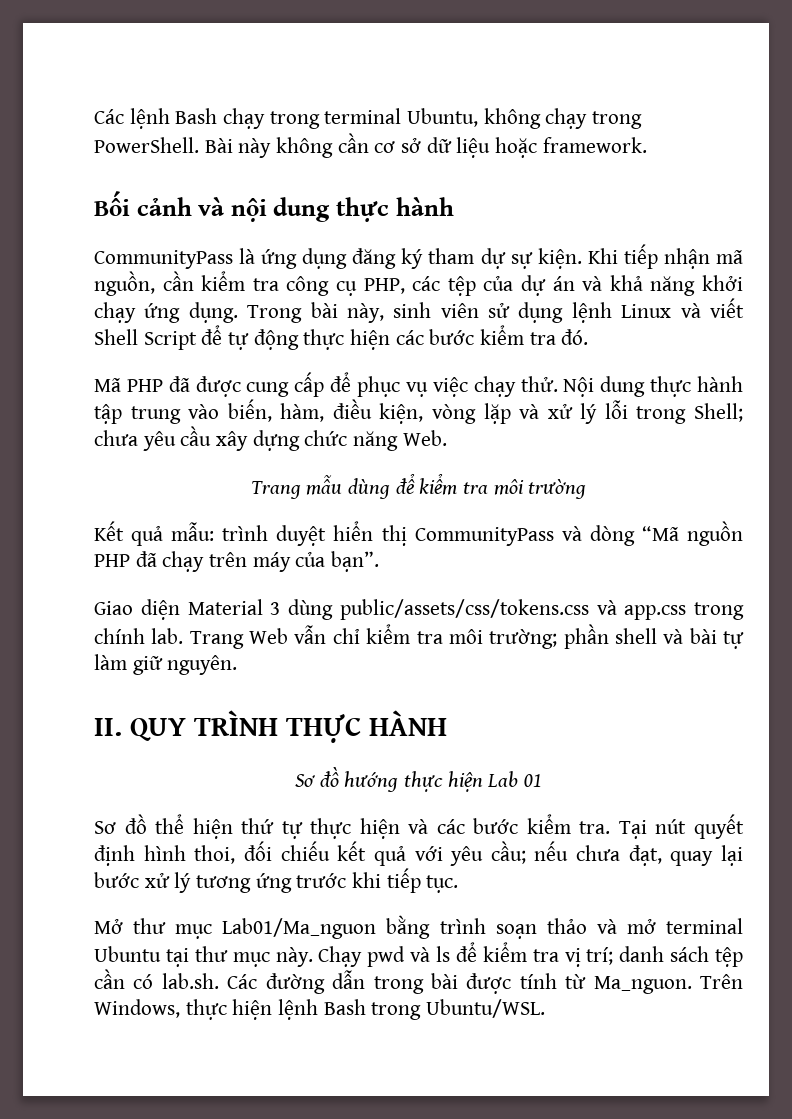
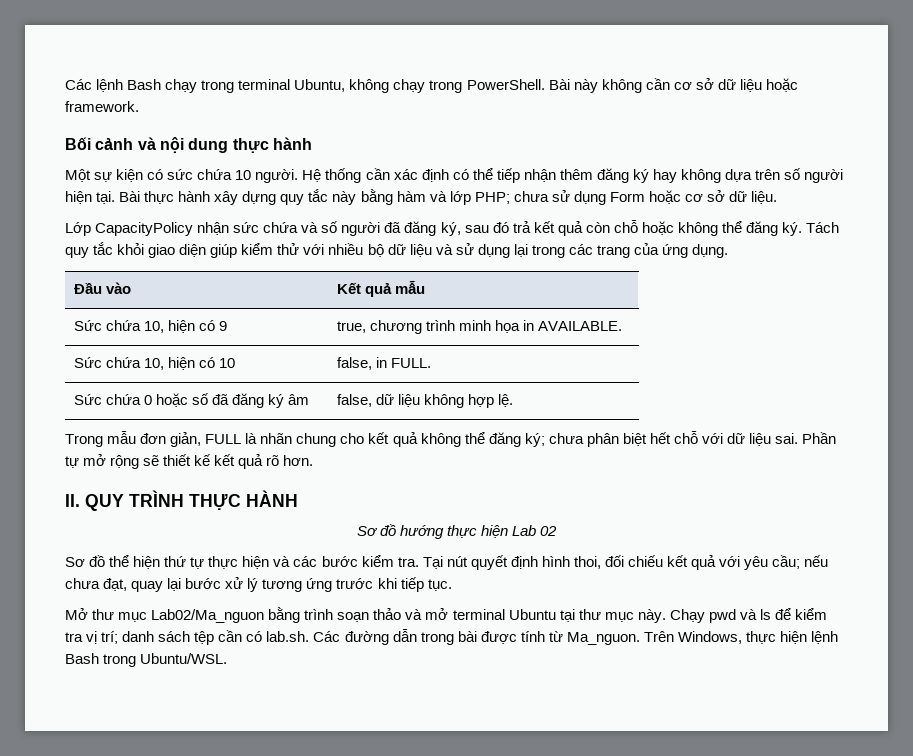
- CommunityPass là ứng dụng đăng ký tham dự sự kiện. Khi tiếp nhận mã nguồn, cần kiểm tra công cụ PHP, các tệp của dự án và khả năng khởi chạy ứng dụng. Trong bài này, sinh viên sử dụng lệnh Linux và viết Shell Script để tự động thực hiện các bước kiểm tra đó.
- Mã PHP đã được cung cấp để phục vụ việc chạy thử. Nội dung thực hành tập trung vào biến, hàm, điều kiện, vòng lặp và xử lý lỗi trong Shell; chưa yêu cầu xây dựng chức năng Web.
- Trang mẫu dùng để kiểm tra môi trường
- Kết quả mẫu: trình duyệt hiển thị CommunityPass và dòng “Mã nguồn PHP đã chạy trên máy của bạn”.
- Giao diện Material 3 dùng public/assets/css/tokens.css và app.css trong chính lab. Trang Web vẫn chỉ kiểm tra môi trường; phần shell và bài tự làm giữ nguyên.
+ Một sự kiện có sức chứa 10 người. Hệ thống cần xác định có thể tiếp nhận thêm đăng ký hay không dựa trên số người hiện tại. Bài thực hành xây dựng quy tắc này bằng hàm và lớp PHP; chưa sử dụng Form hoặc cơ sở dữ liệu.
+ Lớp CapacityPolicy nhận sức chứa và số người đã đăng ký, sau đó trả kết quả còn chỗ hoặc không thể đăng ký. Tách quy tắc khỏi giao diện giúp kiểm thử với nhiều bộ dữ liệu và sử dụng lại trong các trang của ứng dụng.
+ Đầu vào | Kết quả mẫu
+ Sức chứa 10, hiện có 9 | true, chương trình minh họa in AVAILABLE.
+ Sức chứa 10, hiện có 10 | false, in FULL.
+ Sức chứa 0 hoặc số đã đăng ký âm | false, dữ liệu không hợp lệ.
+ Trong mẫu đơn giản, FULL là nhãn chung cho kết quả không thể đăng ký; chưa phân biệt hết chỗ với dữ liệu sai. Phần tự mở rộng sẽ thiết kế kết quả rõ hơn.
- Sơ đồ hướng thực hiện Lab 01
+ Sơ đồ hướng thực hiện Lab 02
- Mở thư mục Lab01/Ma_nguon bằng trình soạn thảo và mở terminal Ubuntu tại thư mục này.
+ Mở thư mục Lab02/Ma_nguon bằng trình soạn thảo và mở terminal Ubuntu tại thư mục này.

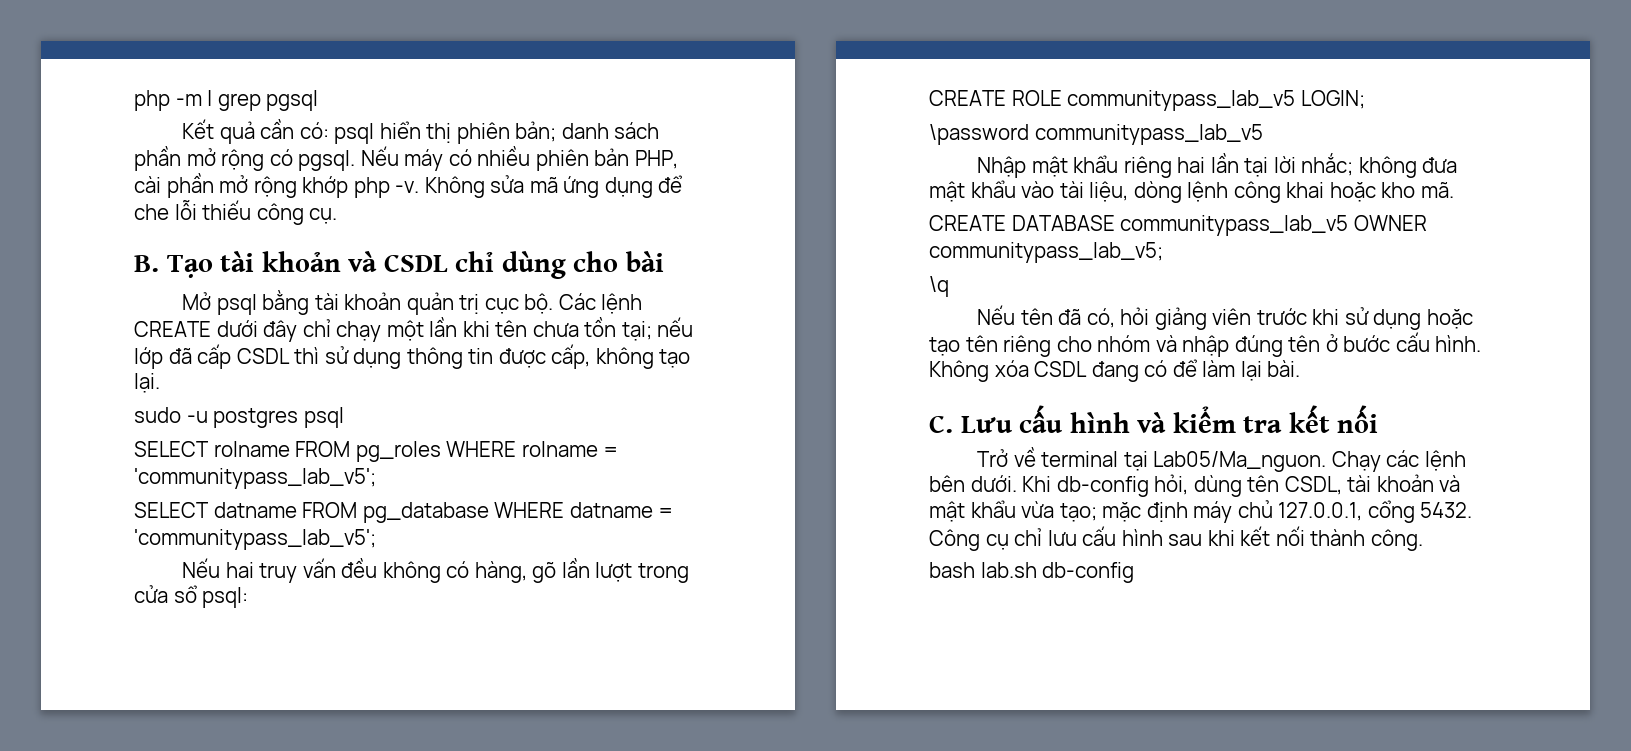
- Các lệnh Bash chạy trong terminal Ubuntu, không chạy trong PowerShell. Bài này không cần cơ sở dữ liệu hoặc framework.
- Bối cảnh và nội dung thực hành
- Một sự kiện có sức chứa 10 người. Hệ thống cần xác định có thể tiếp nhận thêm đăng ký hay không dựa trên số người hiện tại. Bài thực hành xây dựng quy tắc này bằng hàm và lớp PHP; chưa sử dụng Form hoặc cơ sở dữ liệu.
- Lớp CapacityPolicy nhận sức chứa và số người đã đăng ký, sau đó trả kết quả còn chỗ hoặc không thể đăng ký. Tách quy tắc khỏi giao diện giúp kiểm thử với nhiều bộ dữ liệu và sử dụng lại trong các trang của ứng dụng.
- Đầu vào | Kết quả mẫu
- Sức chứa 10, hiện có 9 | true, chương trình minh họa in AVAILABLE.
- Sức chứa 10, hiện có 10 | false, in FULL.
- Sức chứa 0 hoặc số đã đăng ký âm | false, dữ liệu không hợp lệ.
- Trong mẫu đơn giản, FULL là nhãn chung cho kết quả không thể đăng ký; chưa phân biệt hết chỗ với dữ liệu sai. Phần tự mở rộng sẽ thiết kế kết quả rõ hơn.
- II. QUY TRÌNH THỰC HÀNH
- Sơ đồ hướng thực hiện Lab 02
- Sơ đồ thể hiện thứ tự thực hiện và các bước kiểm tra. Tại nút quyết định hình thoi, đối chiếu kết quả với yêu cầu; nếu chưa đạt, quay lại bước xử lý tương ứng trước khi tiếp tục.
- Mở thư mục Lab02/Ma_nguon bằng trình soạn thảo và mở terminal Ubuntu tại thư mục này. Chạy pwd và ls để kiểm tra vị trí; danh sách tệp cần có lab.sh. Các đường dẫn trong bài được tính từ Ma_nguon. Trên Windows, thực hiện lệnh Bash trong Ubuntu/WSL.
+ php -m | grep pgsql
+ Kết quả cần có: psql hiển thị phiên bản; danh sách phần mở rộng có pgsql. Nếu máy có nhiều phiên bản PHP, cài phần mở rộng khớp php -v. Không sửa mã ứng dụng để che lỗi thiếu công cụ.
+ B. Tạo tài khoản và CSDL chỉ dùng cho bài
+ Mở psql bằng tài khoản quản trị cục bộ. Các lệnh CREATE dưới đây chỉ chạy một lần khi tên chưa tồn tại; nếu lớp đã cấp CSDL thì sử dụng thông tin được cấp, không tạo lại.
+ sudo -u postgres psql
+ SELECT rolname FROM pg_roles WHERE rolname = 'communitypass_lab_v5';
+ SELECT datname FROM pg_database WHERE datname = 'communitypass_lab_v5';
+ Nếu hai truy vấn đều không có hàng, gõ lần lượt trong cửa sổ psql:
+ CREATE ROLE communitypass_lab_v5 LOGIN;
+ \password communitypass_lab_v5
+ Nhập mật khẩu riêng hai lần tại lời nhắc; không đưa mật khẩu vào tài liệu, dòng lệnh công khai hoặc kho mã.
+ CREATE DATABASE communitypass_lab_v5 OWNER communitypass_lab_v5;
+ \q
+ Nếu tên đã có, hỏi giảng viên trước khi sử dụng hoặc tạo tên riêng cho nhóm và nhập đúng tên ở bước cấu hình. Không xóa CSDL đang có để làm lại bài.
+ C. Lưu cấu hình và kiểm tra kết nối
+ Trở về terminal tại Lab05/Ma_nguon. Chạy các lệnh bên dưới. Khi db-config hỏi, dùng tên CSDL, tài khoản và mật khẩu vừa tạo; mặc định máy chủ 127.0.0.1, cổng 5432. Công cụ chỉ lưu cấu hình sau khi kết nối thành công.
+ bash lab.sh db-config

